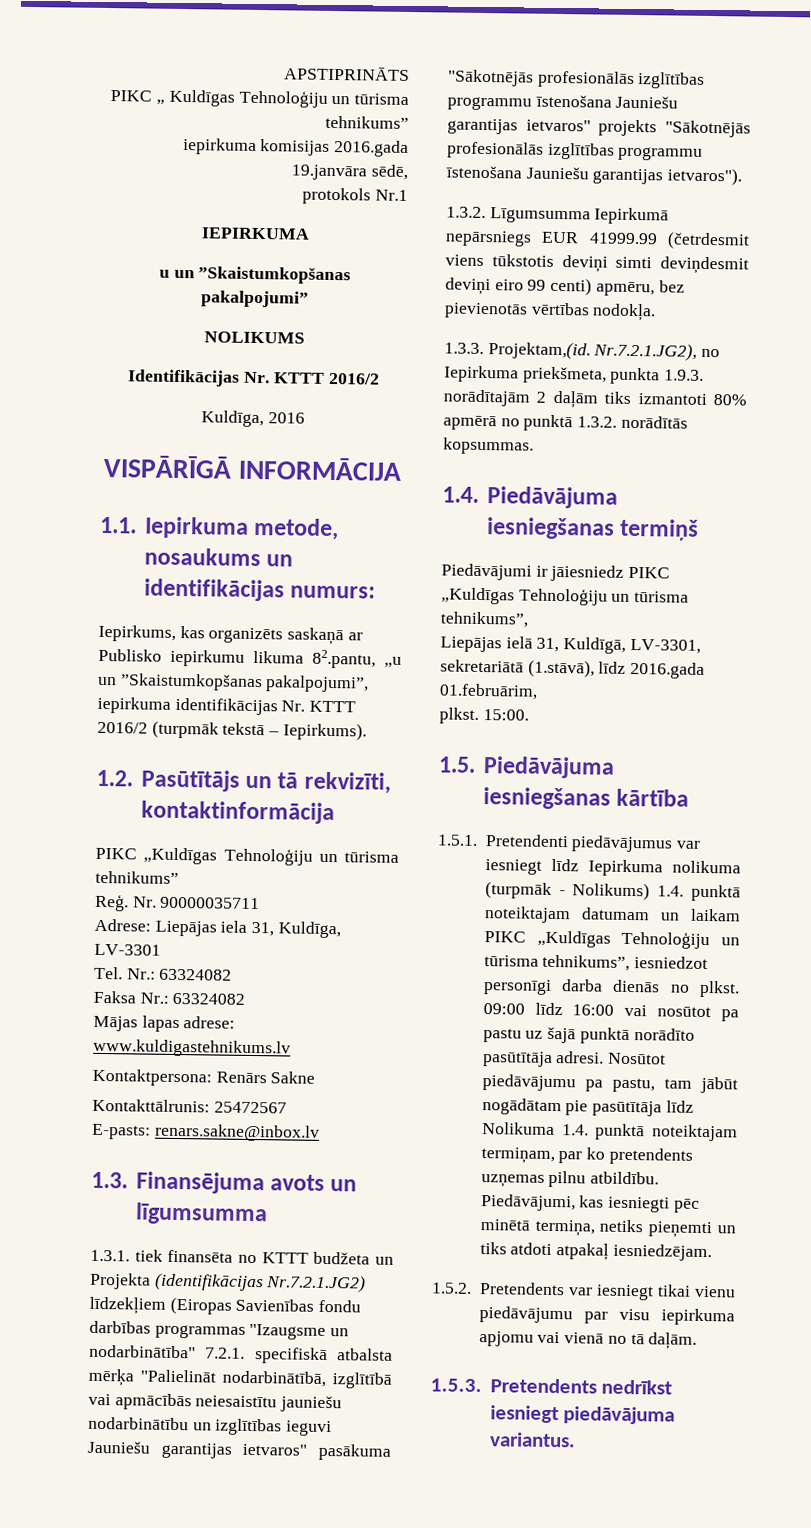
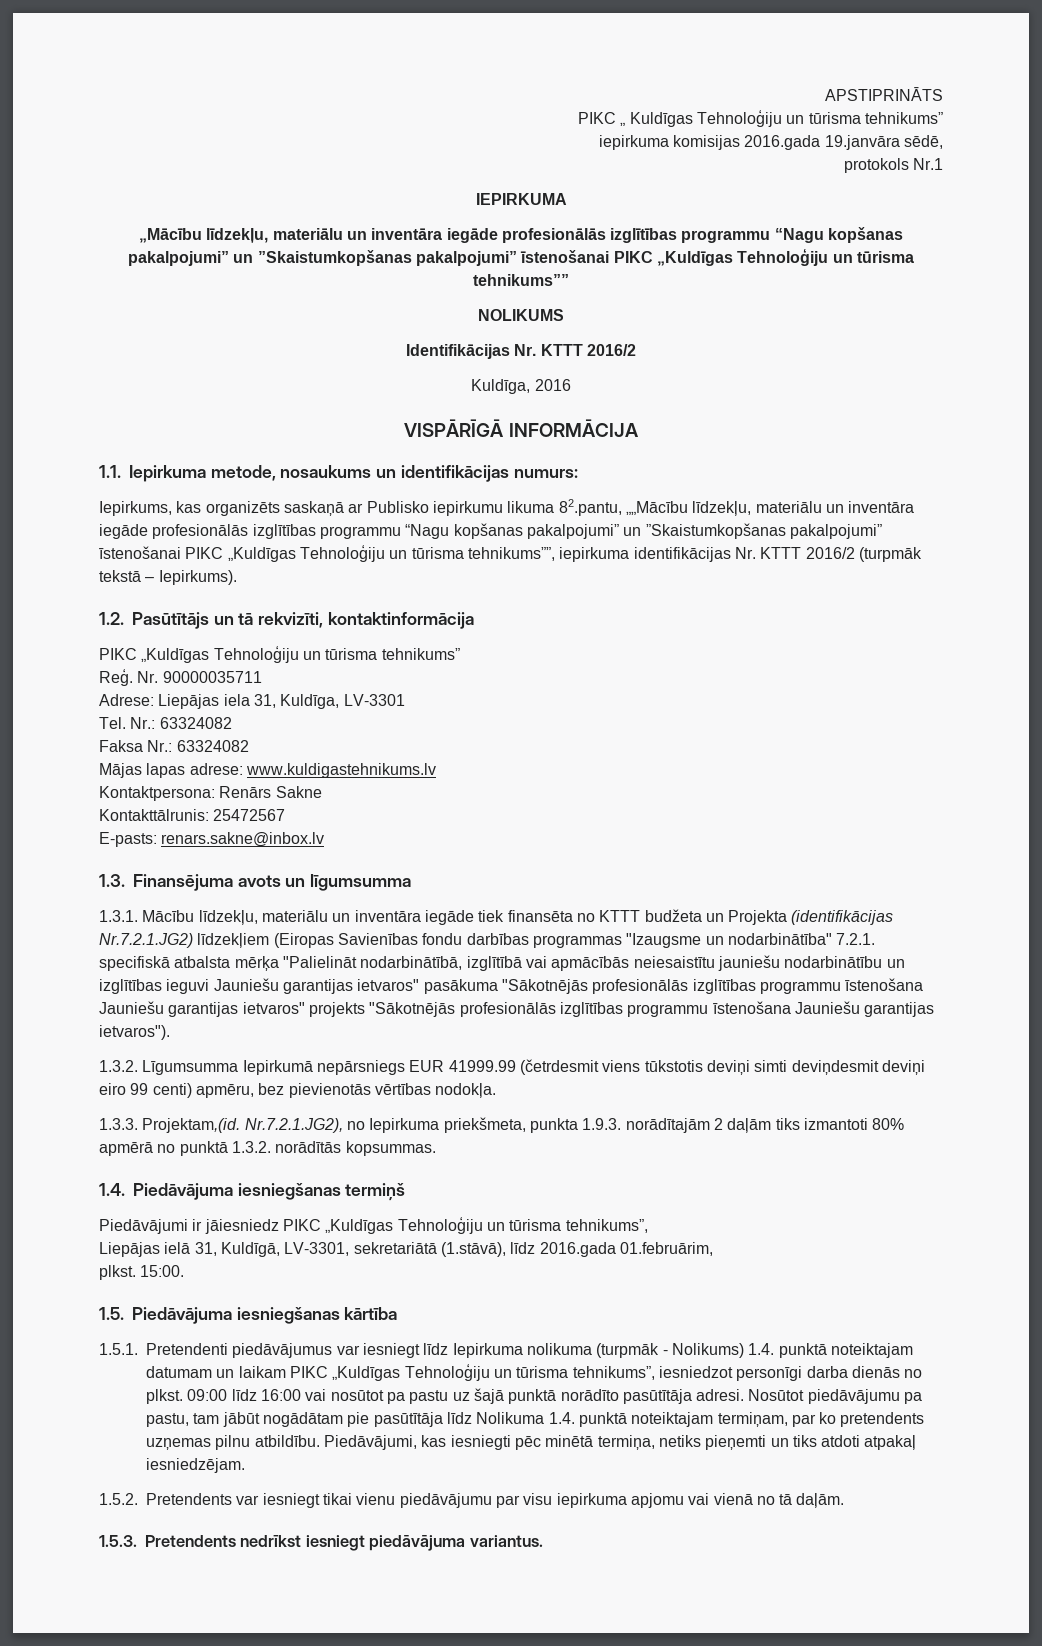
- u un ”Skaistumkopšanas pakalpojumi”
+ „Mācību līdzekļu, materiālu un inventāra iegāde profesionālās izglītības programmu “Nagu kopšanas pakalpojumi” un ”Skaistumkopšanas pakalpojumi” īstenošanai PIKC „Kuldīgas Tehnoloģiju un tūrisma tehnikums””
- Iepirkums, kas organizēts saskaņā ar Publisko iepirkumu likuma 82.pantu, „u un ”Skaistumkopšanas pakalpojumi”, iepirkuma identifikācijas Nr. KTTT 2016/2 (turpmāk tekstā – Iepirkums).
+ Iepirkums, kas organizēts saskaņā ar Publisko iepirkumu likuma 82.pantu, „„Mācību līdzekļu, materiālu un inventāra iegāde profesionālās izglītības programmu “Nagu kopšanas pakalpojumi” un ”Skaistumkopšanas pakalpojumi” īstenošanai PIKC „Kuldīgas Tehnoloģiju un tūrisma tehnikums””, iepirkuma identifikācijas Nr. KTTT 2016/2 (turpmāk tekstā – Iepirkums).
- 1.3.1. tiek finansēta no KTTT budžeta un Projekta (identifikācijas Nr.7.2.1.JG2) līdzekļiem (Eiropas Savienības fondu darbības programmas "Izaugsme un nodarbinātība" 7.2.1. specifiskā atbalsta mērķa "Palielināt nodarbinātībā, izglītībā vai apmācībās neiesaistītu jauniešu nodarbinātību un izglītības ieguvi Jauniešu garantijas ietvaros" pasākuma "Sākotnējās profesionālās izglītības programmu īstenošana Jauniešu garantijas ietvaros" projekts "Sākotnējās profesionālās izglītības programmu īstenošana Jauniešu garantijas ietvaros").
+ 1.3.1. Mācību līdzekļu, materiālu un inventāra iegāde tiek finansēta no KTTT budžeta un Projekta (identifikācijas Nr.7.2.1.JG2) līdzekļiem (Eiropas Savienības fondu darbības programmas "Izaugsme un nodarbinātība" 7.2.1. specifiskā atbalsta mērķa "Palielināt nodarbinātībā, izglītībā vai apmācībās neiesaistītu jauniešu nodarbinātību un izglītības ieguvi Jauniešu garantijas ietvaros" pasākuma "Sākotnējās profesionālās izglītības programmu īstenošana Jauniešu garantijas ietvaros" projekts "Sākotnējās profesionālās izglītības programmu īstenošana Jauniešu garantijas ietvaros").

